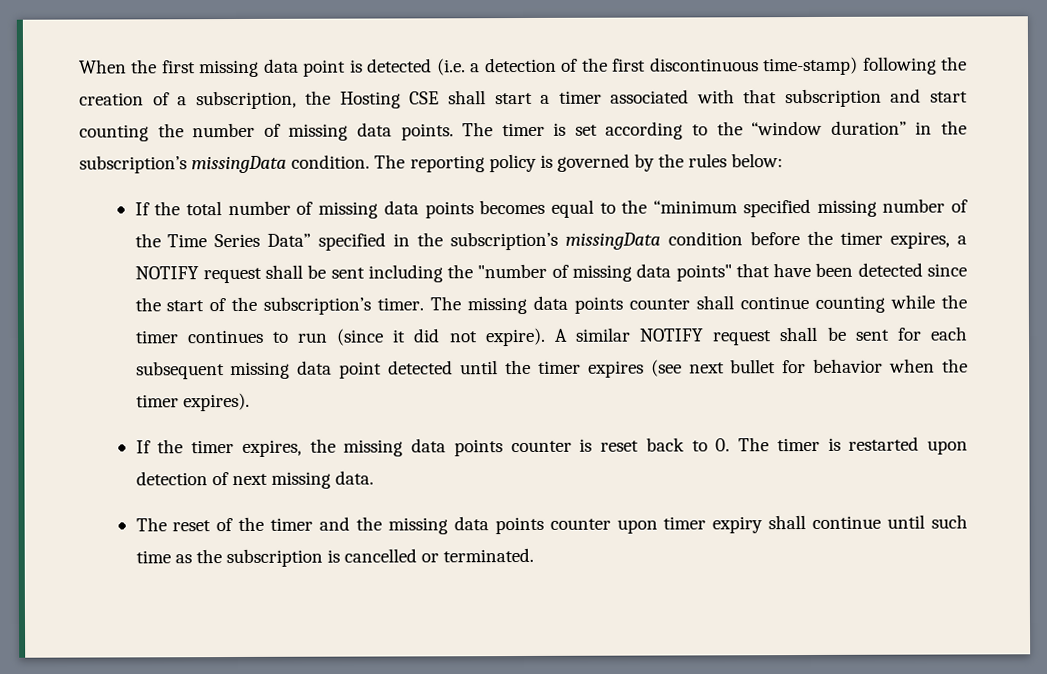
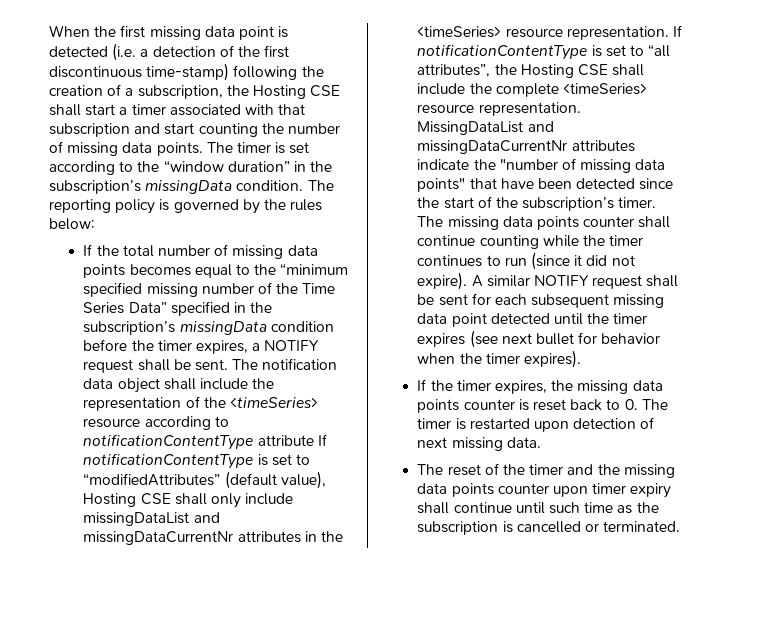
- If the total number of missing data points becomes equal to the “minimum specified missing number of the Time Series Data” specified in the subscription’s missingData condition before the timer expires, a NOTIFY request shall be sent including the "number of missing data points" that have been detected since the start of the subscription’s timer.
+ If the total number of missing data points becomes equal to the “minimum specified missing number of the Time Series Data” specified in the subscription’s missingData condition before the timer expires, a NOTIFY request shall be sent. The notification data object shall include the representation of the <timeSeries> resource according to notificationContentType attribute If notificationContentType is set to “modifiedAttributes” (default value), Hosting CSE shall only include missingDataList and missingDataCurrentNr attributes in the <timeSeries> resource representation. If notificationContentType is set to “all attributes”, the Hosting CSE shall include the complete <timeSeries> resource representation. MissingDataList and missingDataCurrentNr attributes indicate the "number of missing data points" that have been detected since the start of the subscription’s timer.

